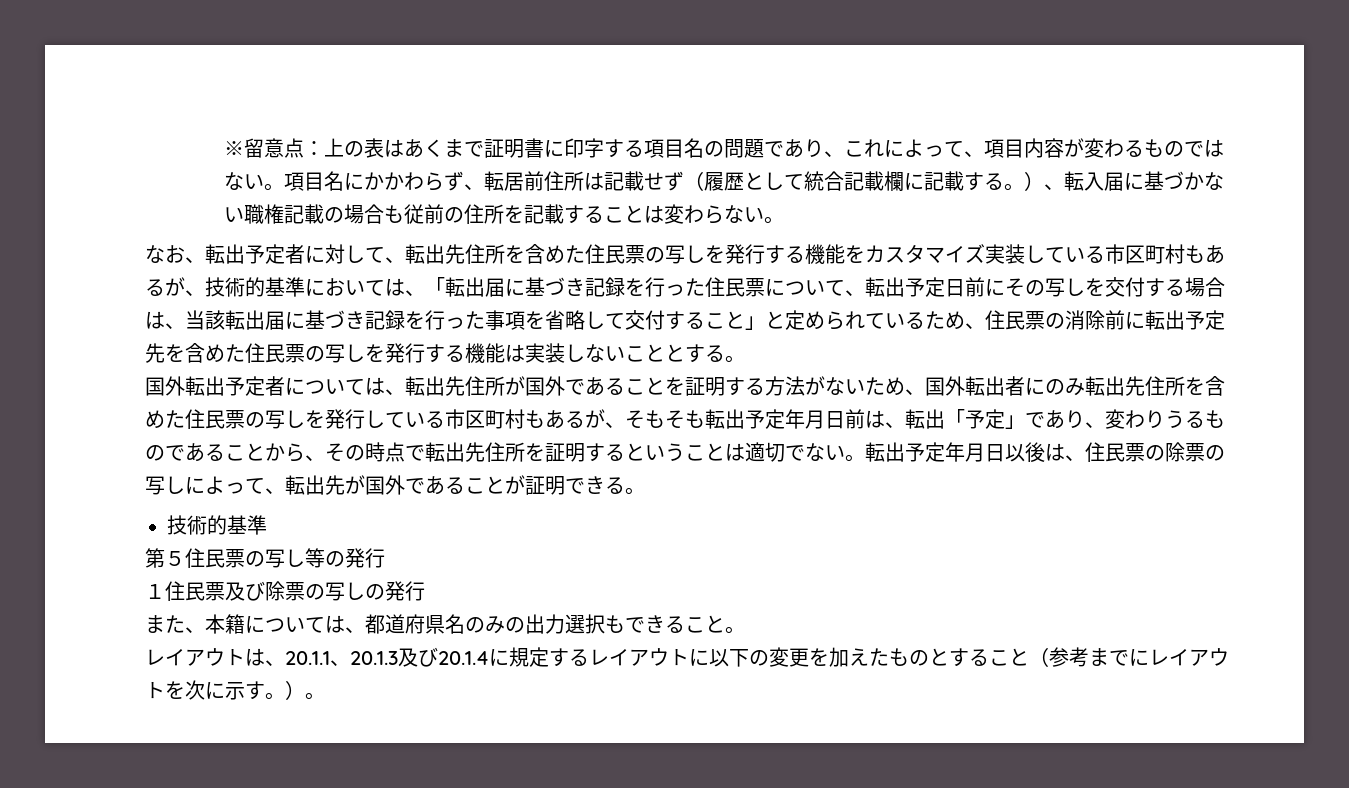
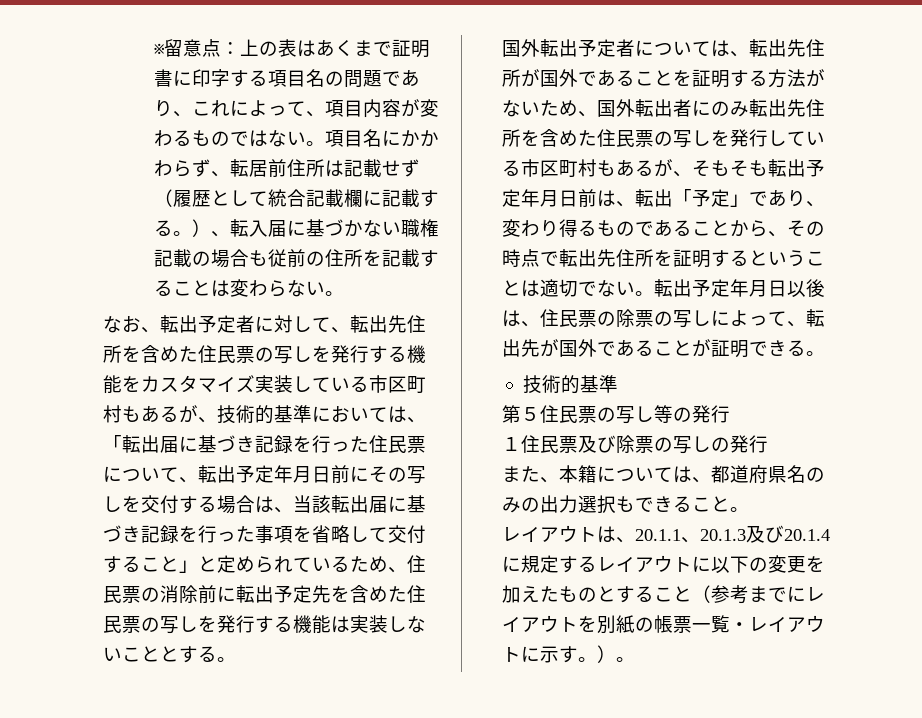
- なお、転出予定者に対して、転出先住所を含めた住民票の写しを発行する機能をカスタマイズ実装している市区町村もあるが、技術的基準においては、「転出届に基づき記録を行った住民票について、転出予定日前にその写しを交付する場合は、当該転出届に基づき記録を行った事項を省略して交付すること」と定められているため、住民票の消除前に転出予定先を含めた住民票の写しを発行する機能は実装しないこととする。
+ なお、転出予定者に対して、転出先住所を含めた住民票の写しを発行する機能をカスタマイズ実装している市区町村もあるが、技術的基準においては、「転出届に基づき記録を行った住民票について、転出予定年月日前にその写しを交付する場合は、当該転出届に基づき記録を行った事項を省略して交付すること」と定められているため、住民票の消除前に転出予定先を含めた住民票の写しを発行する機能は実装しないこととする。
- 国外転出予定者については、転出先住所が国外であることを証明する方法がないため、国外転出者にのみ転出先住所を含めた住民票の写しを発行している市区町村もあるが、そもそも転出予定年月日前は、転出「予定」であり、変わりうるものであることから、その時点で転出先住所を証明するということは適切でない。
+ 国外転出予定者については、転出先住所が国外であることを証明する方法がないため、国外転出者にのみ転出先住所を含めた住民票の写しを発行している市区町村もあるが、そもそも転出予定年月日前は、転出「予定」であり、変わり得るものであることから、その時点で転出先住所を証明するということは適切でない。
- レイアウトは、20.1.1、20.1.3及び20.1.4に規定するレイアウトに以下の変更を加えたものとすること（参考までにレイアウトを次に示す。）。
+ レイアウトは、20.1.1、20.1.3及び20.1.4に規定するレイアウトに以下の変更を加えたものとすること（参考までにレイアウトを別紙の帳票一覧・レイアウトに示す。）。

